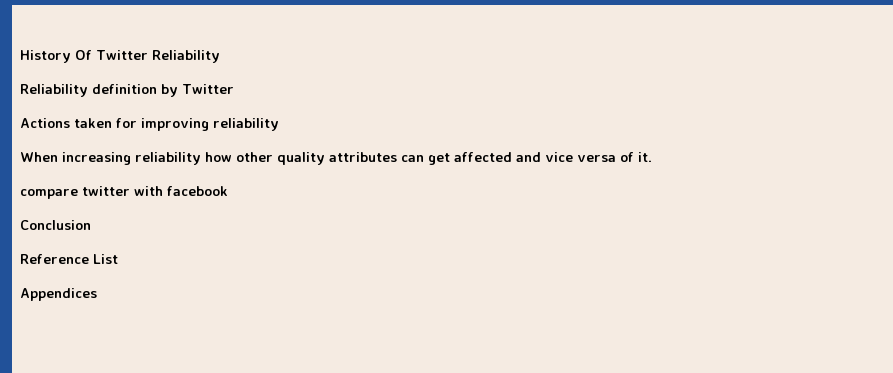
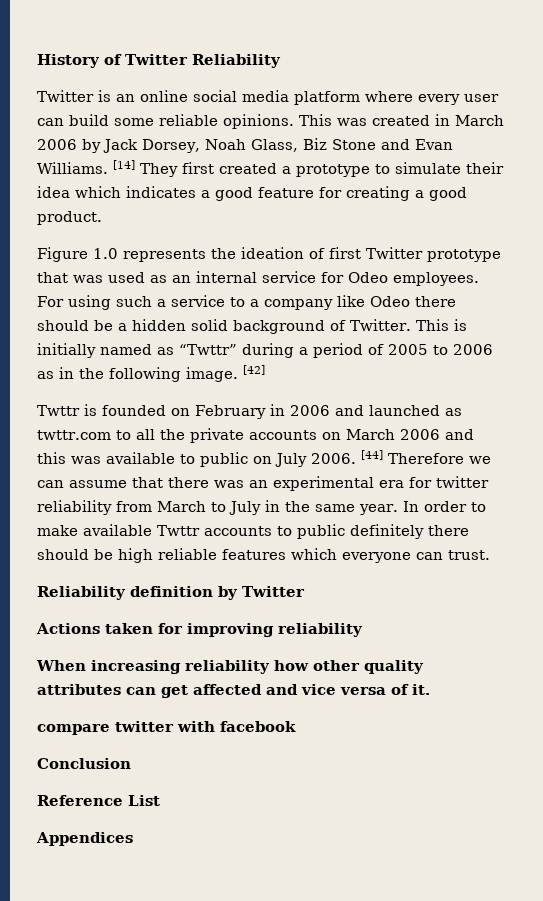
- History Of Twitter Reliability
+ History of Twitter Reliability
+ Twitter is an online social media platform where every user can build some reliable opinions. This was created in March 2006 by Jack Dorsey, Noah Glass, Biz Stone and Evan Williams. [14] They first created a prototype to simulate their idea which indicates a good feature for creating a good product.
+ Figure 1.0 represents the ideation of first Twitter prototype that was used as an internal service for Odeo employees. For using such a service to a company like Odeo there should be a hidden solid background of Twitter. This is initially named as “Twttr” during a period of 2005 to 2006 as in the following image. [42]
+ Twttr is founded on February in 2006 and launched as twttr.com to all the private accounts on March 2006 and this was available to public on July 2006. [44] Therefore we can assume that there was an experimental era for twitter reliability from March to July in the same year. In order to make available Twttr accounts to public definitely there should be high reliable features which everyone can trust.

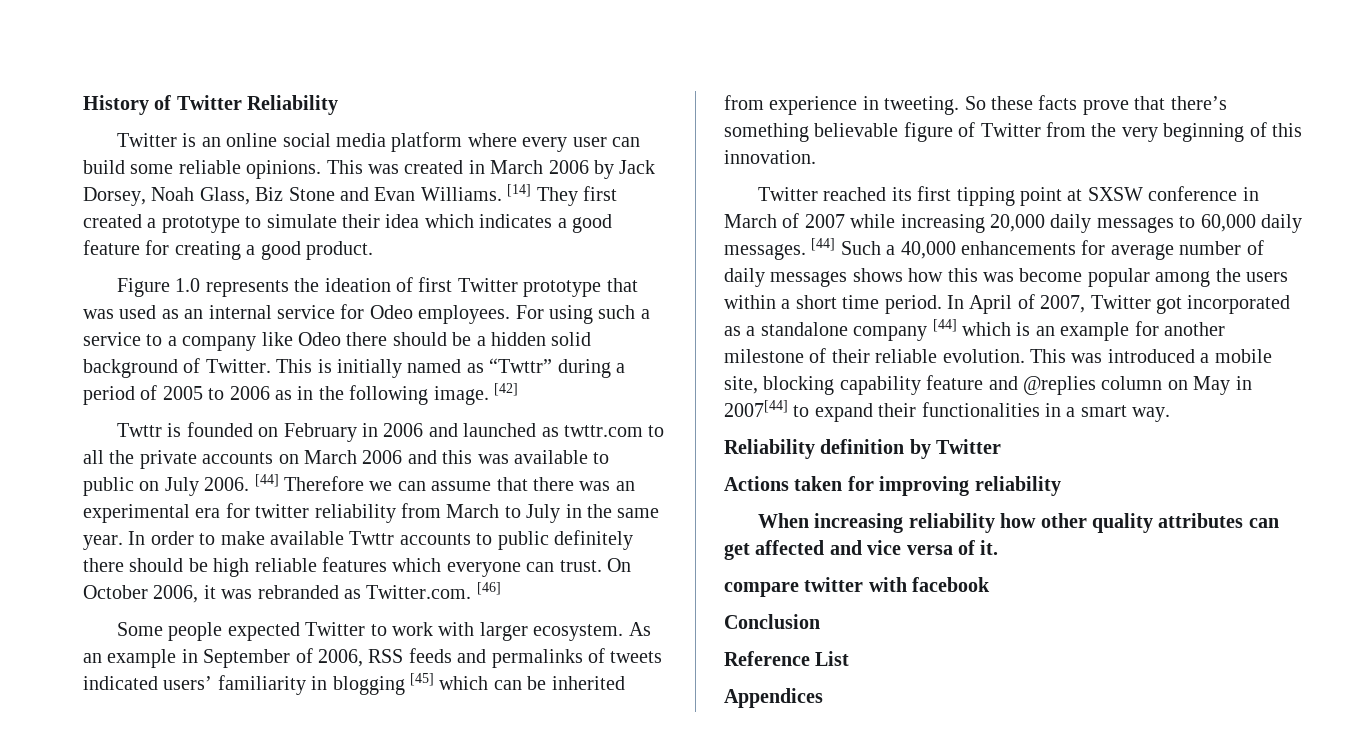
+ On October 2006, it was rebranded as Twitter.com. [46]
+ Some people expected Twitter to work with larger ecosystem. As an example in September of 2006, RSS feeds and permalinks of tweets indicated users’ familiarity in blogging [45] which can be inherited from experience in tweeting. So these facts prove that there’s something believable figure of Twitter from the very beginning of this innovation.
+ Twitter reached its first tipping point at SXSW conference in March of 2007 while increasing 20,000 daily messages to 60,000 daily messages. [44] Such a 40,000 enhancements for average number of daily messages shows how this was become popular among the users within a short time period. In April of 2007, Twitter got incorporated as a standalone company [44] which is an example for another milestone of their reliable evolution. This was introduced a mobile site, blocking capability feature and @replies column on May in 2007[44] to expand their functionalities in a smart way.

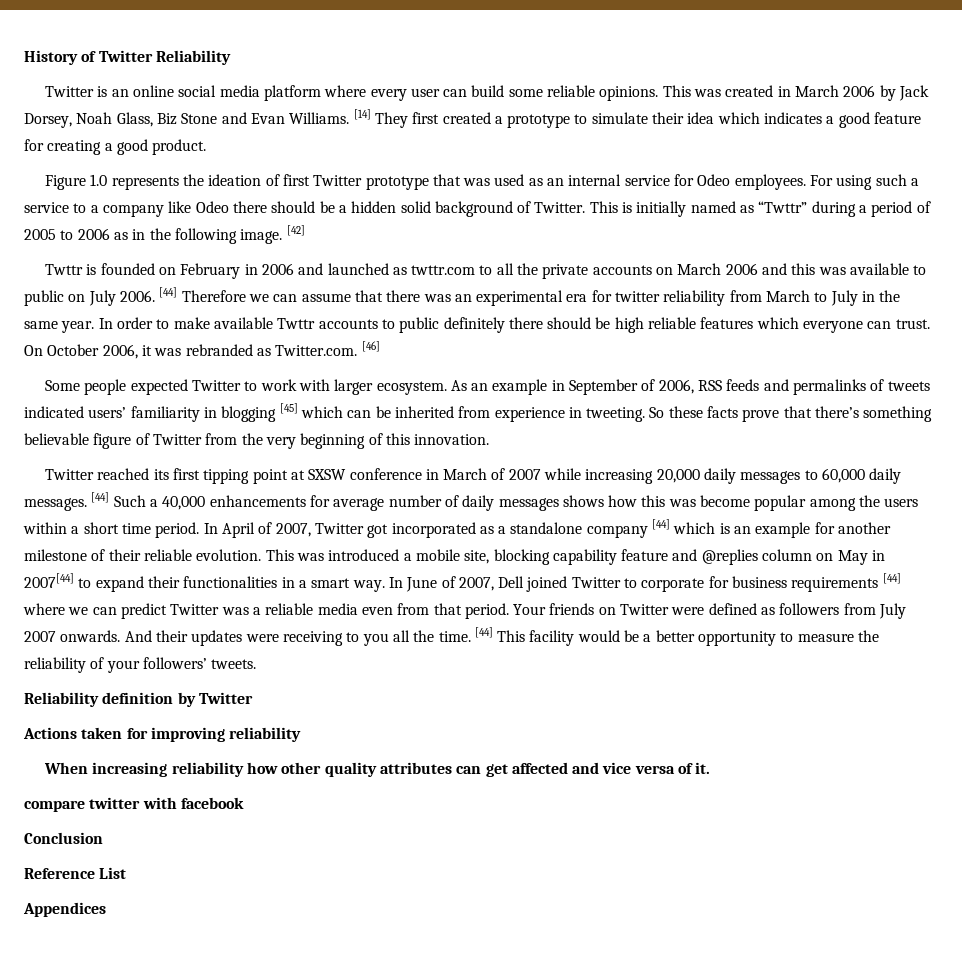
+ In June of 2007, Dell joined Twitter to corporate for business requirements [44] where we can predict Twitter was a reliable media even from that period. Your friends on Twitter were defined as followers from July 2007 onwards. And their updates were receiving to you all the time. [44] This facility would be a better opportunity to measure the reliability of your followers’ tweets.

